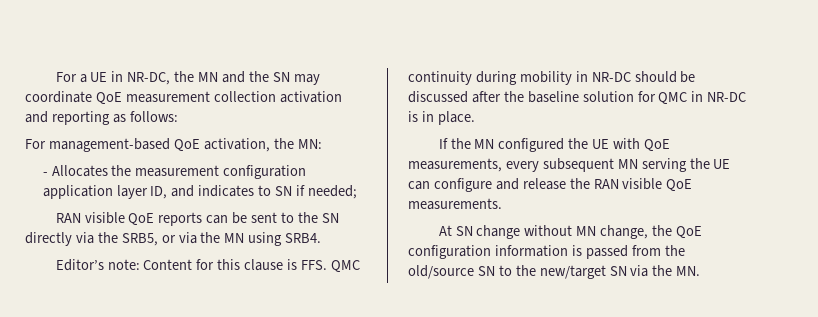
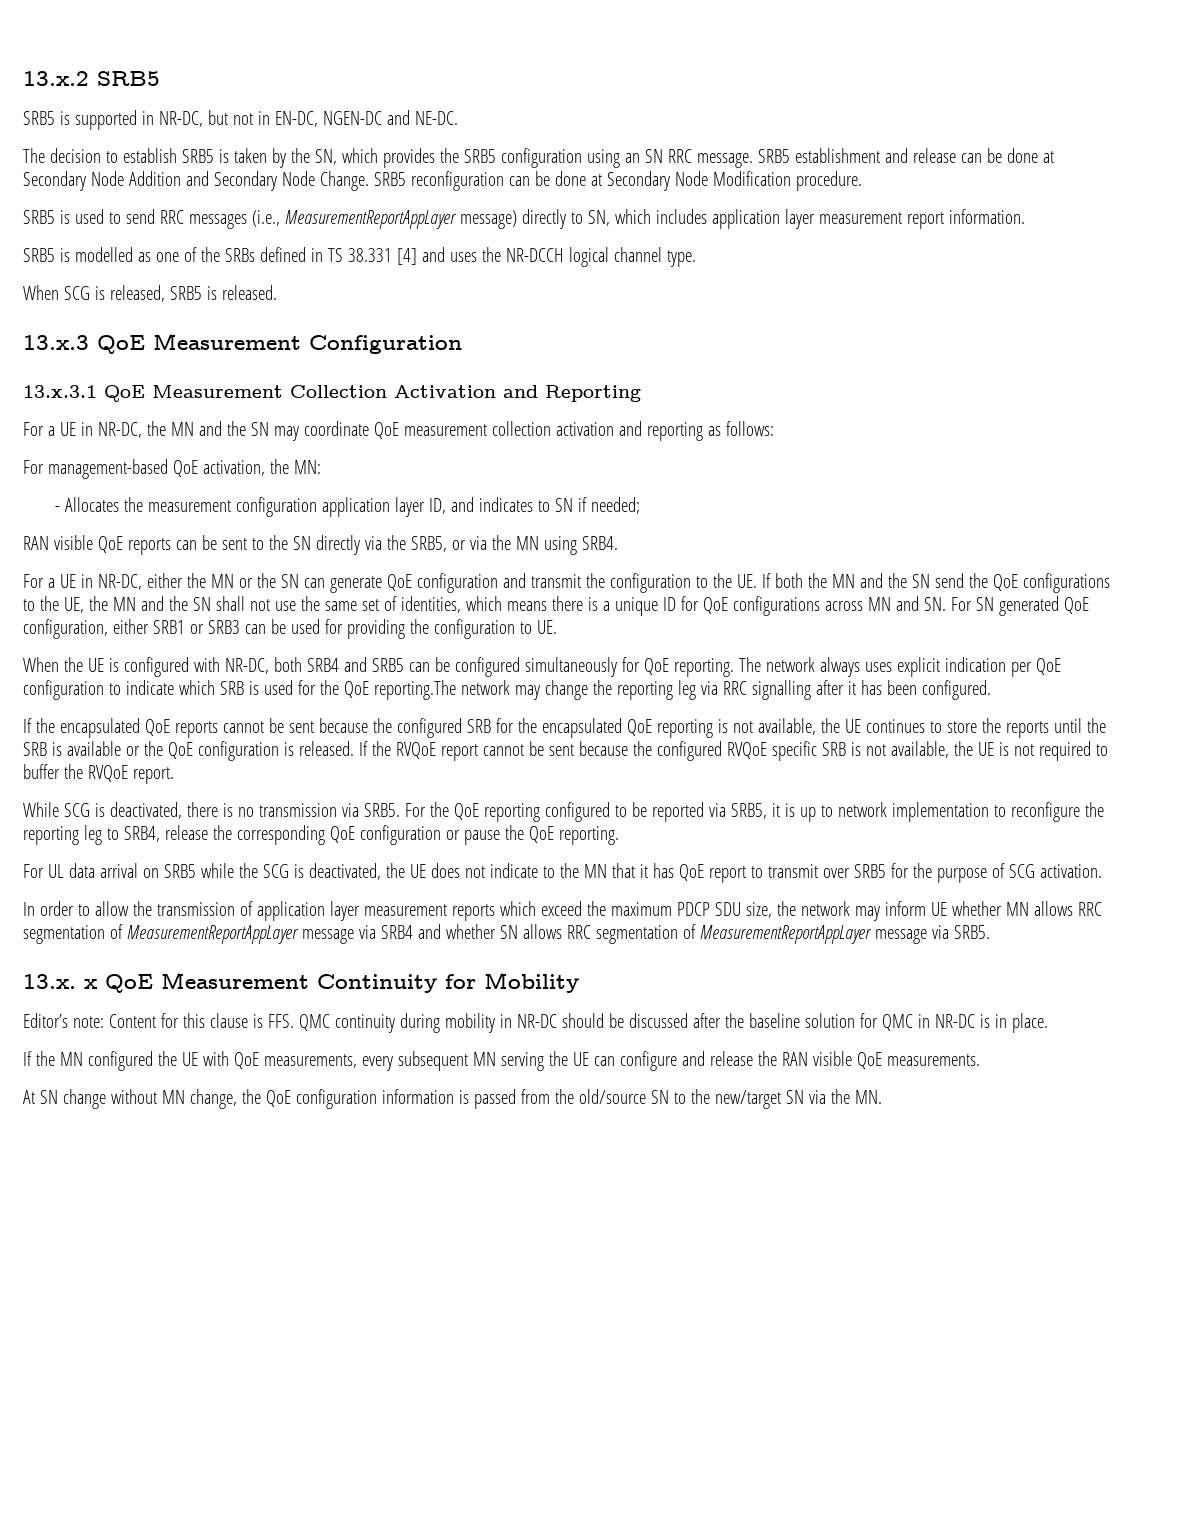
+ 13.x.2 SRB5
+ SRB5 is supported in NR-DC, but not in EN-DC, NGEN-DC and NE-DC.
+ The decision to establish SRB5 is taken by the SN, which provides the SRB5 configuration using an SN RRC message. SRB5 establishment and release can be done at Secondary Node Addition and Secondary Node Change. SRB5 reconfiguration can be done at Secondary Node Modification procedure.
+ SRB5 is used to send RRC messages (i.e., MeasurementReportAppLayer message) directly to SN, which includes application layer measurement report information.
+ SRB5 is modelled as one of the SRBs defined in TS 38.331 [4] and uses the NR-DCCH logical channel type.
+ When SCG is released, SRB5 is released.
+ 13.x.3 QoE Measurement Configuration
+ 13.x.3.1 QoE Measurement Collection Activation and Reporting
+ For a UE in NR-DC, either the MN or the SN can generate QoE configuration and transmit the configuration to the UE. If both the MN and the SN send the QoE configurations to the UE, the MN and the SN shall not use the same set of identities, which means there is a unique ID for QoE configurations across MN and SN. For SN generated QoE configuration, either SRB1 or SRB3 can be used for providing the configuration to UE.
+ When the UE is configured with NR-DC, both SRB4 and SRB5 can be configured simultaneously for QoE reporting. The network always uses explicit indication per QoE configuration to indicate which SRB is used for the QoE reporting.The network may change the reporting leg via RRC signalling after it has been configured.
+ If the encapsulated QoE reports cannot be sent because the configured SRB for the encapsulated QoE reporting is not available, the UE continues to store the reports until the SRB is available or the QoE configuration is released. If the RVQoE report cannot be sent because the configured RVQoE specific SRB is not available, the UE is not required to buffer the RVQoE report.
+ While SCG is deactivated, there is no transmission via SRB5. For the QoE reporting configured to be reported via SRB5, it is up to network implementation to reconfigure the reporting leg to SRB4, release the corresponding QoE configuration or pause the QoE reporting.
+ For UL data arrival on SRB5 while the SCG is deactivated, the UE does not indicate to the MN that it has QoE report to transmit over SRB5 for the purpose of SCG activation.
+ In order to allow the transmission of application layer measurement reports which exceed the maximum PDCP SDU size, the network may inform UE whether MN allows RRC segmentation of MeasurementReportAppLayer message via SRB4 and whether SN allows RRC segmentation of MeasurementReportAppLayer message via SRB5.
+ 13.x. x QoE Measurement Continuity for Mobility

